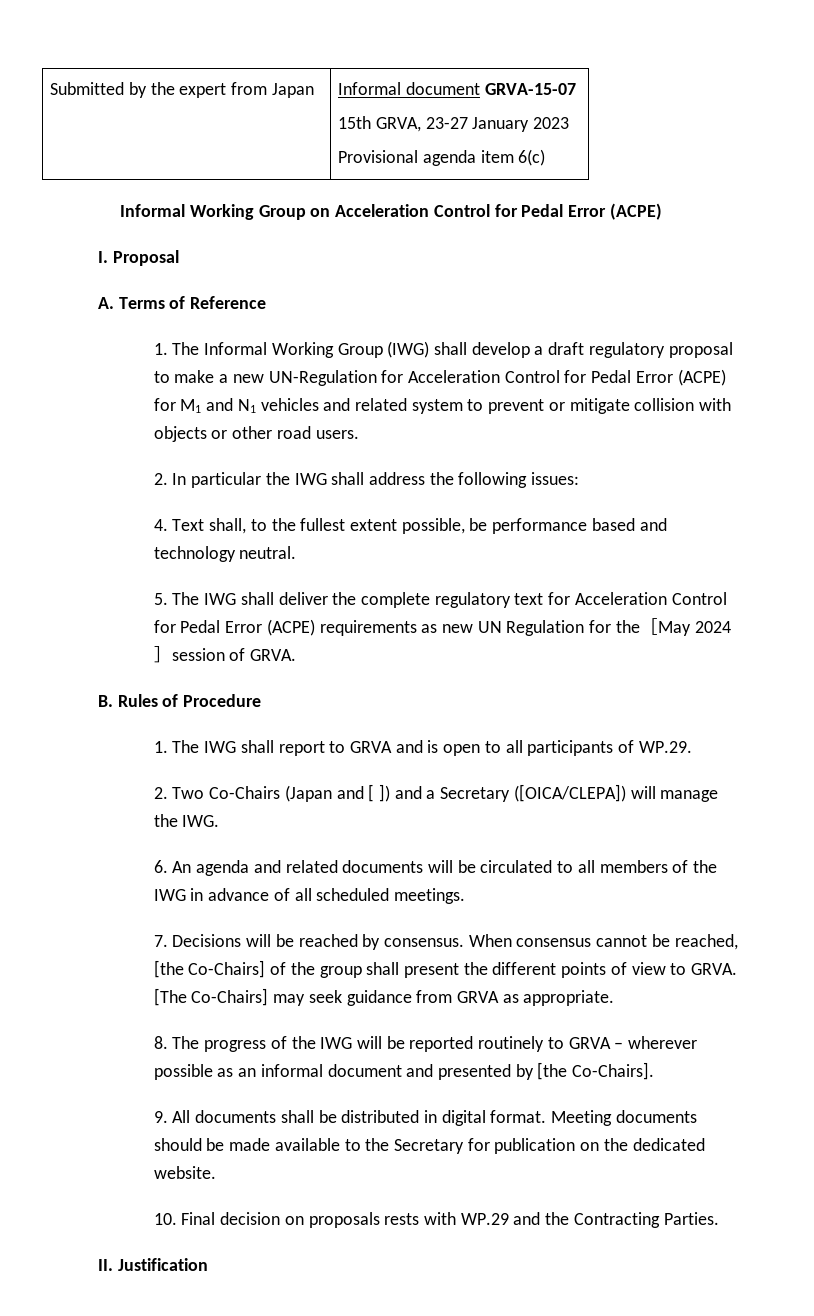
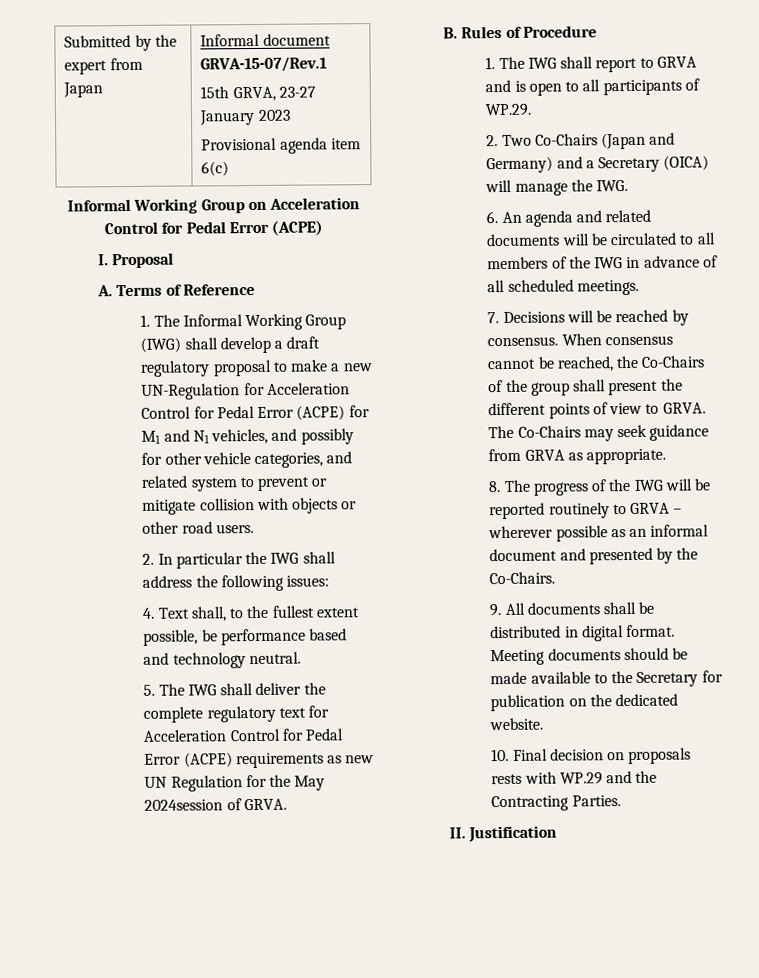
- Submitted by the expert from Japan | Informal document GRVA-15-07
+ Submitted by the expert from Japan | Informal document GRVA-15-07/Rev.1
- 1. The Informal Working Group (IWG) shall develop a draft regulatory proposal to make a new UN-Regulation for Acceleration Control for Pedal Error (ACPE) for M1 and N1 vehicles and related system to prevent or mitigate collision with objects or other road users.
+ 1. The Informal Working Group (IWG) shall develop a draft regulatory proposal to make a new UN-Regulation for Acceleration Control for Pedal Error (ACPE) for M1 and N1 vehicles, and possibly for other vehicle categories, and related system to prevent or mitigate collision with objects or other road users.
- 5. The IWG shall deliver the complete regulatory text for Acceleration Control for Pedal Error (ACPE) requirements as new UN Regulation for the［May 2024］session of GRVA.
+ 5. The IWG shall deliver the complete regulatory text for Acceleration Control for Pedal Error (ACPE) requirements as new UN Regulation for the May 2024session of GRVA.
- 2. Two Co-Chairs (Japan and [ ]) and a Secretary ([OICA/CLEPA]) will manage the IWG.
+ 2. Two Co-Chairs (Japan and Germany) and a Secretary (OICA) will manage the IWG.
- When consensus cannot be reached, [the Co-Chairs] of the group shall present the different points of view to GRVA.
+ When consensus cannot be reached, the Co-Chairs of the group shall present the different points of view to GRVA.
- [The Co-Chairs] may seek guidance from GRVA as appropriate.
+ The Co-Chairs may seek guidance from GRVA as appropriate.
- 8. The progress of the IWG will be reported routinely to GRVA – wherever possible as an informal document and presented by [the Co-Chairs].
+ 8. The progress of the IWG will be reported routinely to GRVA – wherever possible as an informal document and presented by the Co-Chairs.

